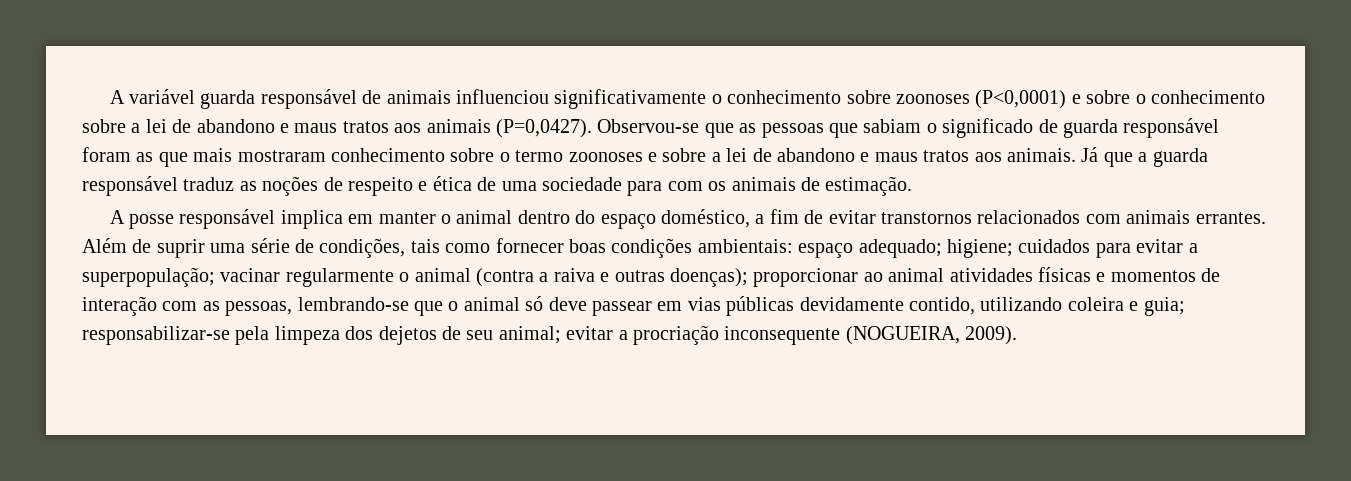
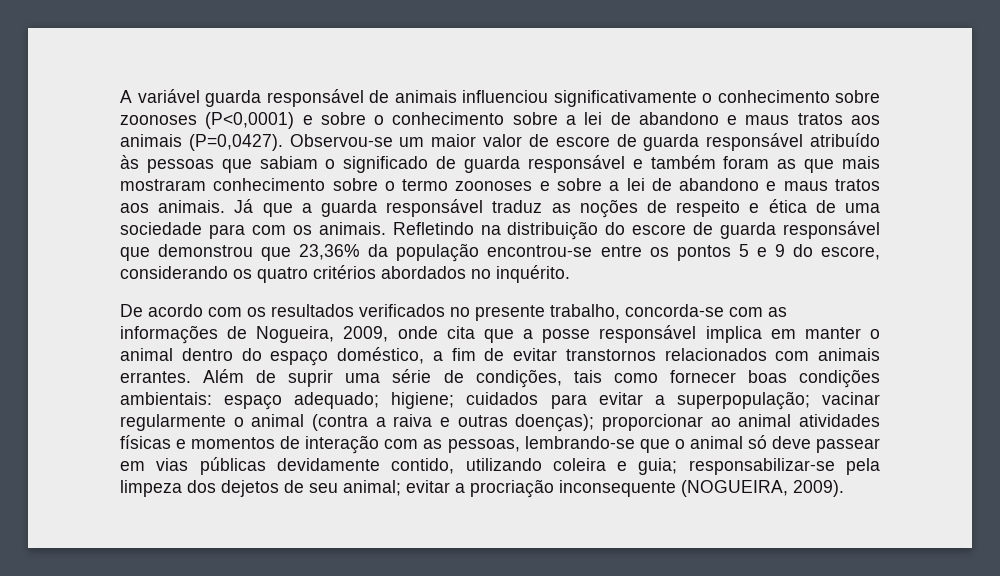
- Observou-se que as pessoas que sabiam o significado de guarda responsável foram as que mais mostraram conhecimento sobre o termo zoonoses e sobre a lei de abandono e maus tratos aos animais.
+ Observou-se um maior valor de escore de guarda responsável atribuído às pessoas que sabiam o significado de guarda responsável e também foram as que mais mostraram conhecimento sobre o termo zoonoses e sobre a lei de abandono e maus tratos aos animais.
- Já que a guarda responsável traduz as noções de respeito e ética de uma sociedade para com os animais de estimação.
- A posse responsável implica em manter o animal dentro do espaço doméstico, a fim de evitar transtornos relacionados com animais errantes.
+ Já que a guarda responsável traduz as noções de respeito e ética de uma sociedade para com os animais. Refletindo na distribuição do escore de guarda responsável que demonstrou que 23,36% da população encontrou-se entre os pontos 5 e 9 do escore, considerando os quatro critérios abordados no inquérito.
+ De acordo com os resultados verificados no presente trabalho, concorda-se com as informações de Nogueira, 2009, onde cita que a posse responsável implica em manter o animal dentro do espaço doméstico, a fim de evitar transtornos relacionados com animais errantes.

